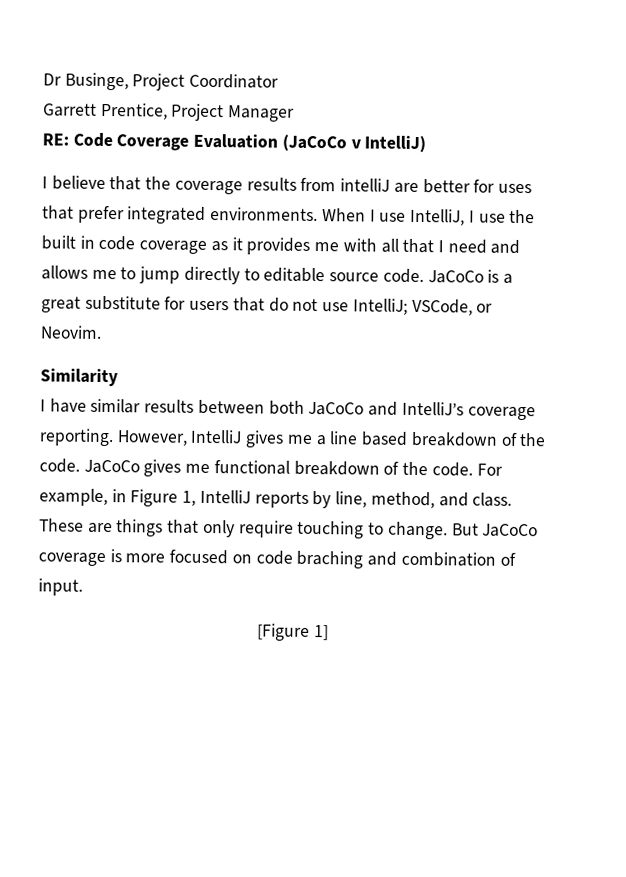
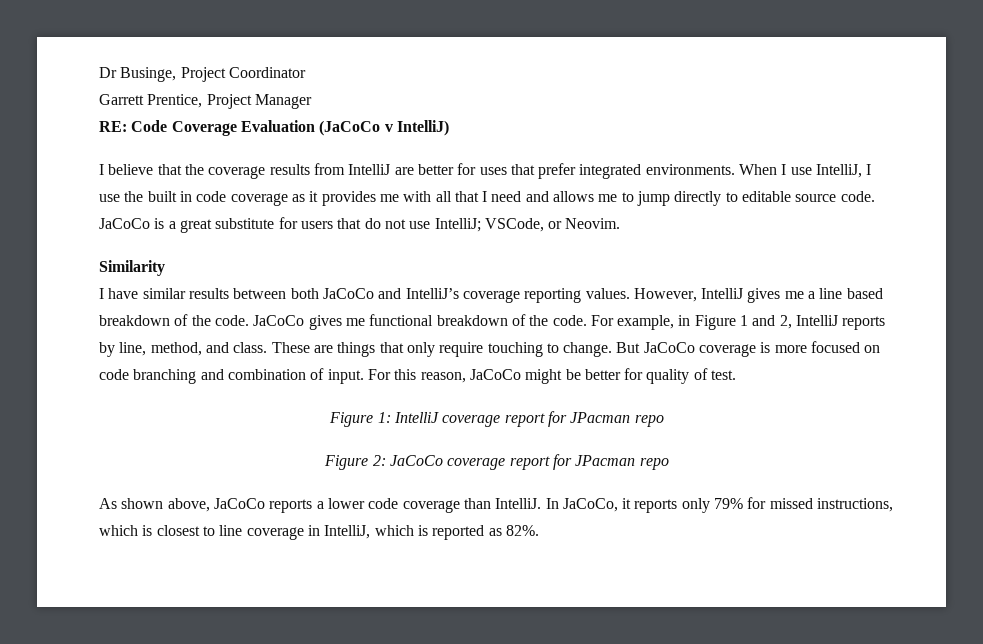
- I believe that the coverage results from intelliJ are better for uses that prefer integrated environments.
+ I believe that the coverage results from IntelliJ are better for uses that prefer integrated environments.
- I have similar results between both JaCoCo and IntelliJ’s coverage reporting.
+ I have similar results between both JaCoCo and IntelliJ’s coverage reporting values.
- For example, in Figure 1, IntelliJ reports by line, method, and class.
+ For example, in Figure 1 and 2, IntelliJ reports by line, method, and class.
- But JaCoCo coverage is more focused on code braching and combination of input.
- [Figure 1]
+ But JaCoCo coverage is more focused on code branching and combination of input. For this reason, JaCoCo might be better for quality of test.
+ Figure 1: IntelliJ coverage report for JPacman repo
+ Figure 2: JaCoCo coverage report for JPacman repo
+ As shown above, JaCoCo reports a lower code coverage than IntelliJ. In JaCoCo, it reports only 79% for missed instructions, which is closest to line coverage in IntelliJ, which is reported as 82%.

